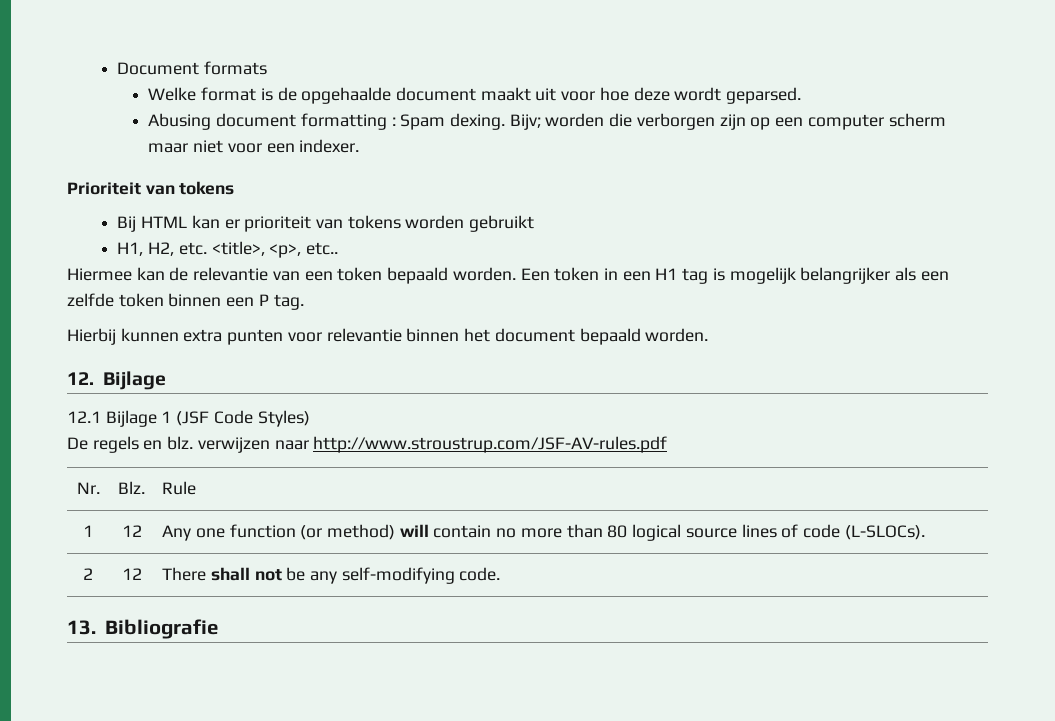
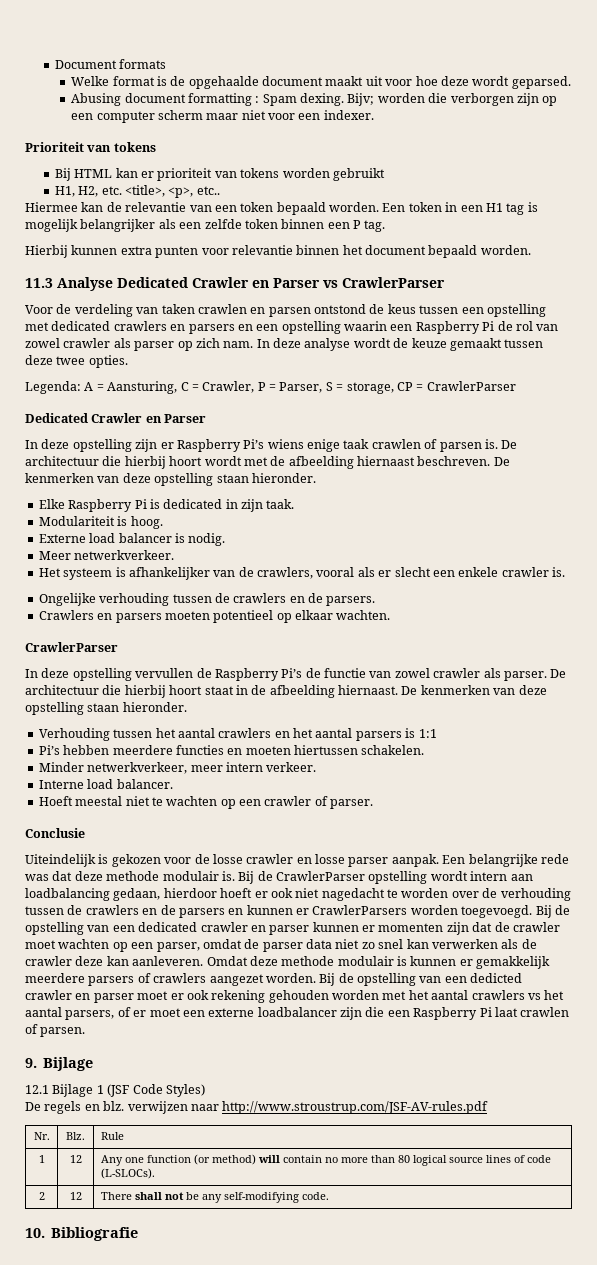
- 12. Bijlage
+ 11.3 Analyse Dedicated Crawler en Parser vs CrawlerParser
+ Voor de verdeling van taken crawlen en parsen ontstond de keus tussen een opstelling met dedicated crawlers en parsers en een opstelling waarin een Raspberry Pi de rol van zowel crawler als parser op zich nam. In deze analyse wordt de keuze gemaakt tussen deze twee opties.
+ Legenda: A = Aansturing, C = Crawler, P = Parser, S = storage, CP = CrawlerParser
+ Dedicated Crawler en Parser
+ In deze opstelling zijn er Raspberry Pi’s wiens enige taak crawlen of parsen is. De architectuur die hierbij hoort wordt met de afbeelding hiernaast beschreven. De kenmerken van deze opstelling staan hieronder.
+ Elke Raspberry Pi is dedicated in zijn taak.
+ Modulariteit is hoog.
+ Externe load balancer is nodig.
+ Meer netwerkverkeer.
+ Het systeem is afhankelijker van de crawlers, vooral als er slecht een enkele crawler is.
+ Ongelijke verhouding tussen de crawlers en de parsers.
+ Crawlers en parsers moeten potentieel op elkaar wachten.
+ CrawlerParser
+ In deze opstelling vervullen de Raspberry Pi’s de functie van zowel crawler als parser. De architectuur die hierbij hoort staat in de afbeelding hiernaast. De kenmerken van deze opstelling staan hieronder.
+ Verhouding tussen het aantal crawlers en het aantal parsers is 1:1
+ Pi’s hebben meerdere functies en moeten hiertussen schakelen.
+ Minder netwerkverkeer, meer intern verkeer.
+ Interne load balancer.
+ Hoeft meestal niet te wachten op een crawler of parser.
+ Conclusie
+ Uiteindelijk is gekozen voor de losse crawler en losse parser aanpak. Een belangrijke rede was dat deze methode modulair is. Bij de CrawlerParser opstelling wordt intern aan loadbalancing gedaan, hierdoor hoeft er ook niet nagedacht te worden over de verhouding tussen de crawlers en de parsers en kunnen er CrawlerParsers worden toegevoegd. Bij de opstelling van een dedicated crawler en parser kunnen er momenten zijn dat de crawler moet wachten op een parser, omdat de parser data niet zo snel kan verwerken als de crawler deze kan aanleveren. Omdat deze methode modulair is kunnen er gemakkelijk meerdere parsers of crawlers aangezet worden. Bij de opstelling van een dedicted crawler en parser moet er ook rekening gehouden worden met het aantal crawlers vs het aantal parsers, of er moet een externe loadbalancer zijn die een Raspberry Pi laat crawlen of parsen.
+ 9. Bijlage
- 13. Bibliografie
+ 10. Bibliografie

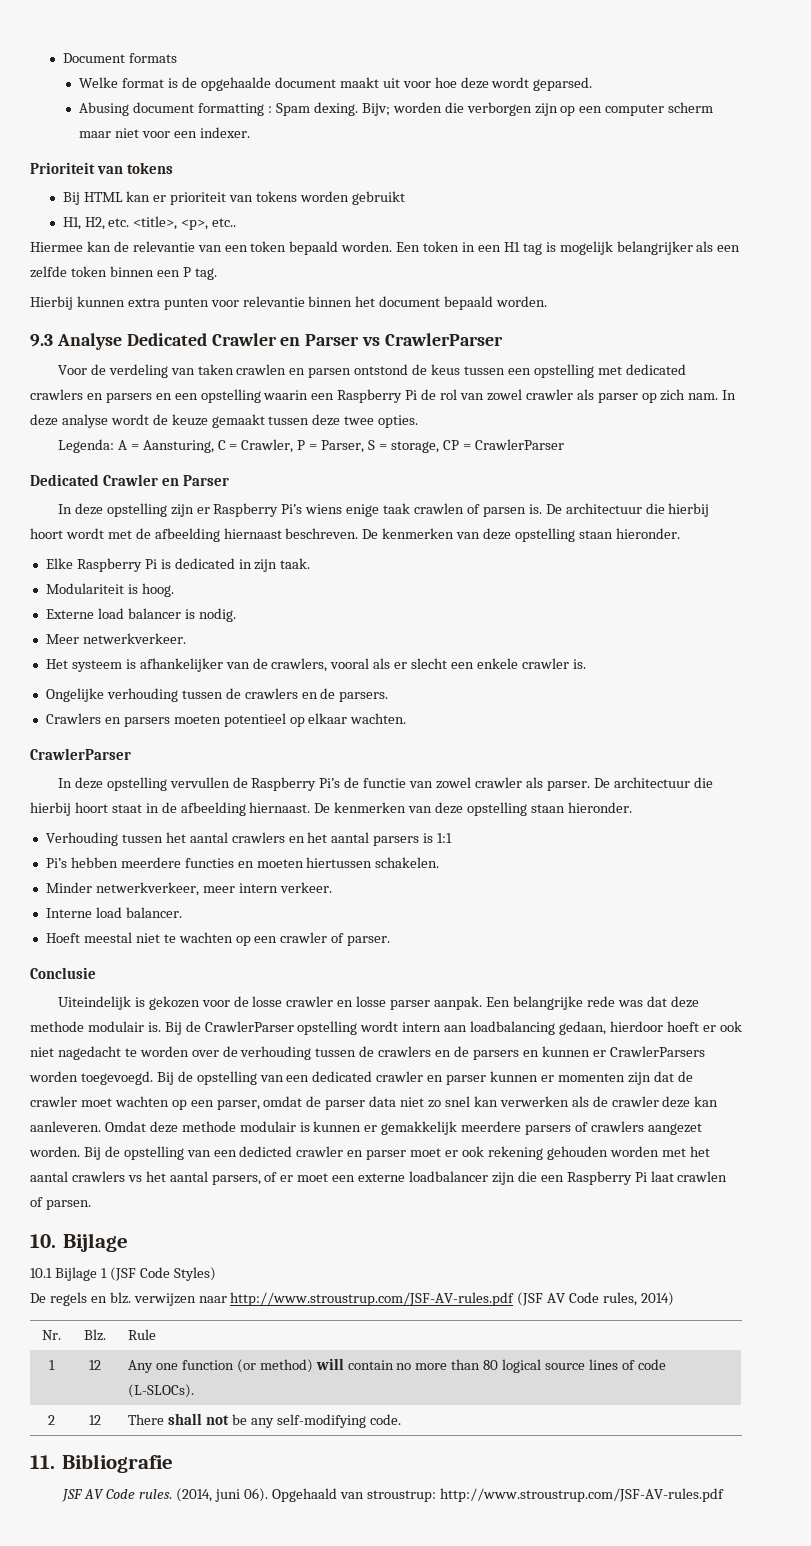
- 11.3 Analyse Dedicated Crawler en Parser vs CrawlerParser
+ 9.3 Analyse Dedicated Crawler en Parser vs CrawlerParser
- 9. Bijlage
+ 10. Bijlage
- 12.1 Bijlage 1 (JSF Code Styles)
+ 10.1 Bijlage 1 (JSF Code Styles)
- De regels en blz. verwijzen naar http://www.stroustrup.com/JSF-AV-rules.pdf
+ De regels en blz. verwijzen naar http://www.stroustrup.com/JSF-AV-rules.pdf (JSF AV Code rules, 2014)
- 10. Bibliografie
+ 11. Bibliografie
+ JSF AV Code rules. (2014, juni 06). Opgehaald van stroustrup: http://www.stroustrup.com/JSF-AV-rules.pdf

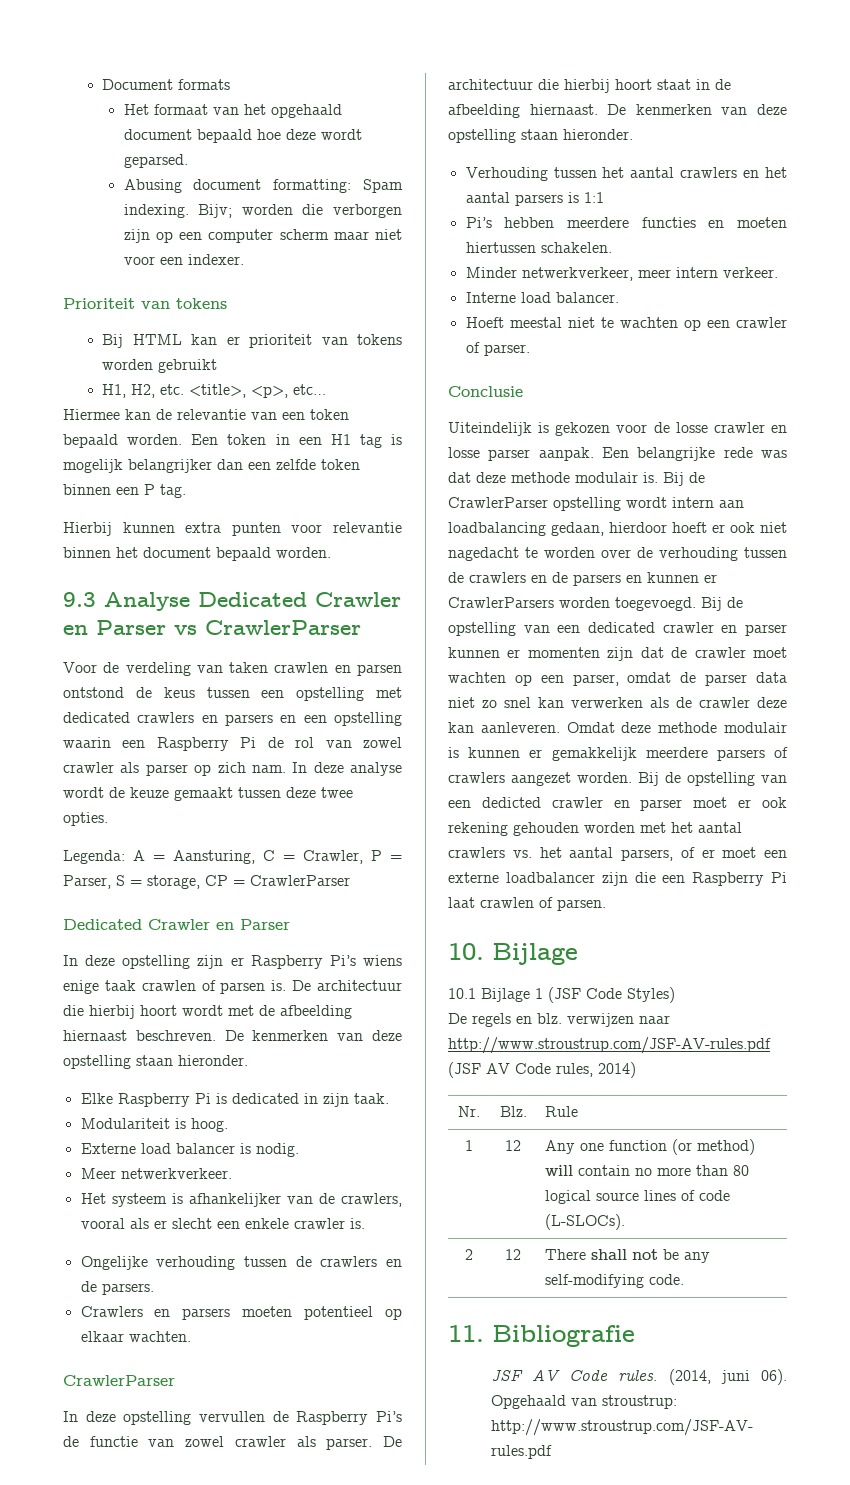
- Welke format is de opgehaalde document maakt uit voor hoe deze wordt geparsed.
+ Het formaat van het opgehaald document bepaald hoe deze wordt geparsed.
- Abusing document formatting : Spam dexing.
+ Abusing document formatting: Spam indexing.
- H1, H2, etc. <title>, <p>, etc..
+ H1, H2, etc. <title>, <p>, etc…
- Een token in een H1 tag is mogelijk belangrijker als een zelfde token binnen een P tag.
+ Een token in een H1 tag is mogelijk belangrijker dan een zelfde token binnen een P tag.
- Bij de opstelling van een dedicted crawler en parser moet er ook rekening gehouden worden met het aantal crawlers vs het aantal parsers, of er moet een externe loadbalancer zijn die een Raspberry Pi laat crawlen of parsen.
+ Bij de opstelling van een dedicted crawler en parser moet er ook rekening gehouden worden met het aantal crawlers vs. het aantal parsers, of er moet een externe loadbalancer zijn die een Raspberry Pi laat crawlen of parsen.

